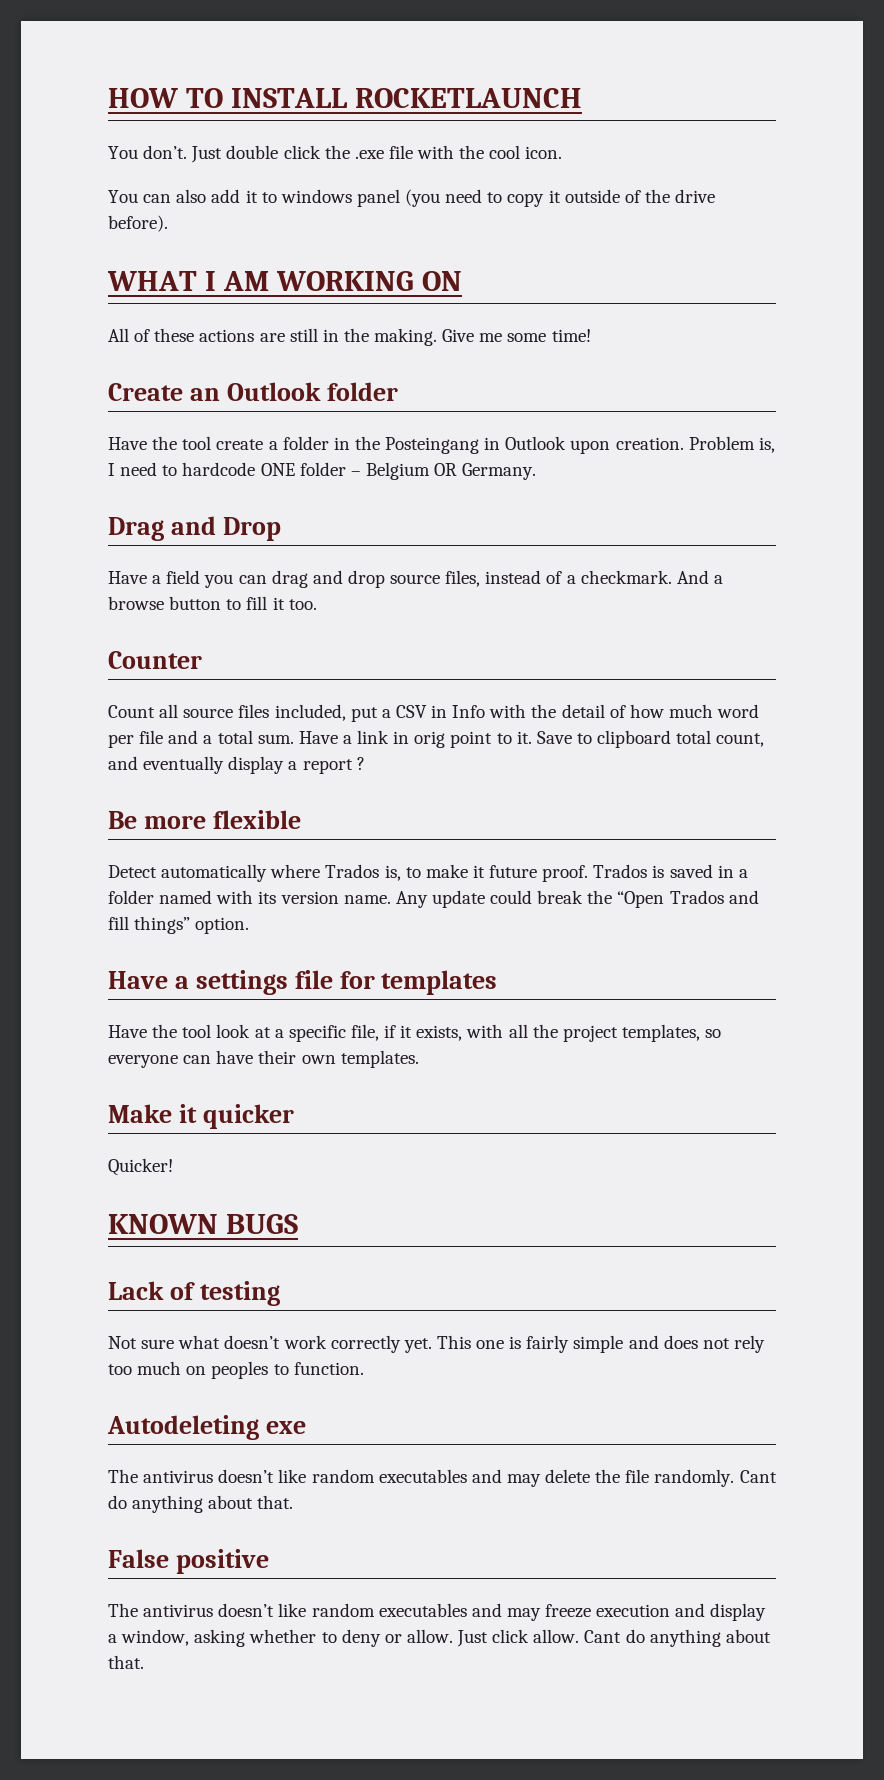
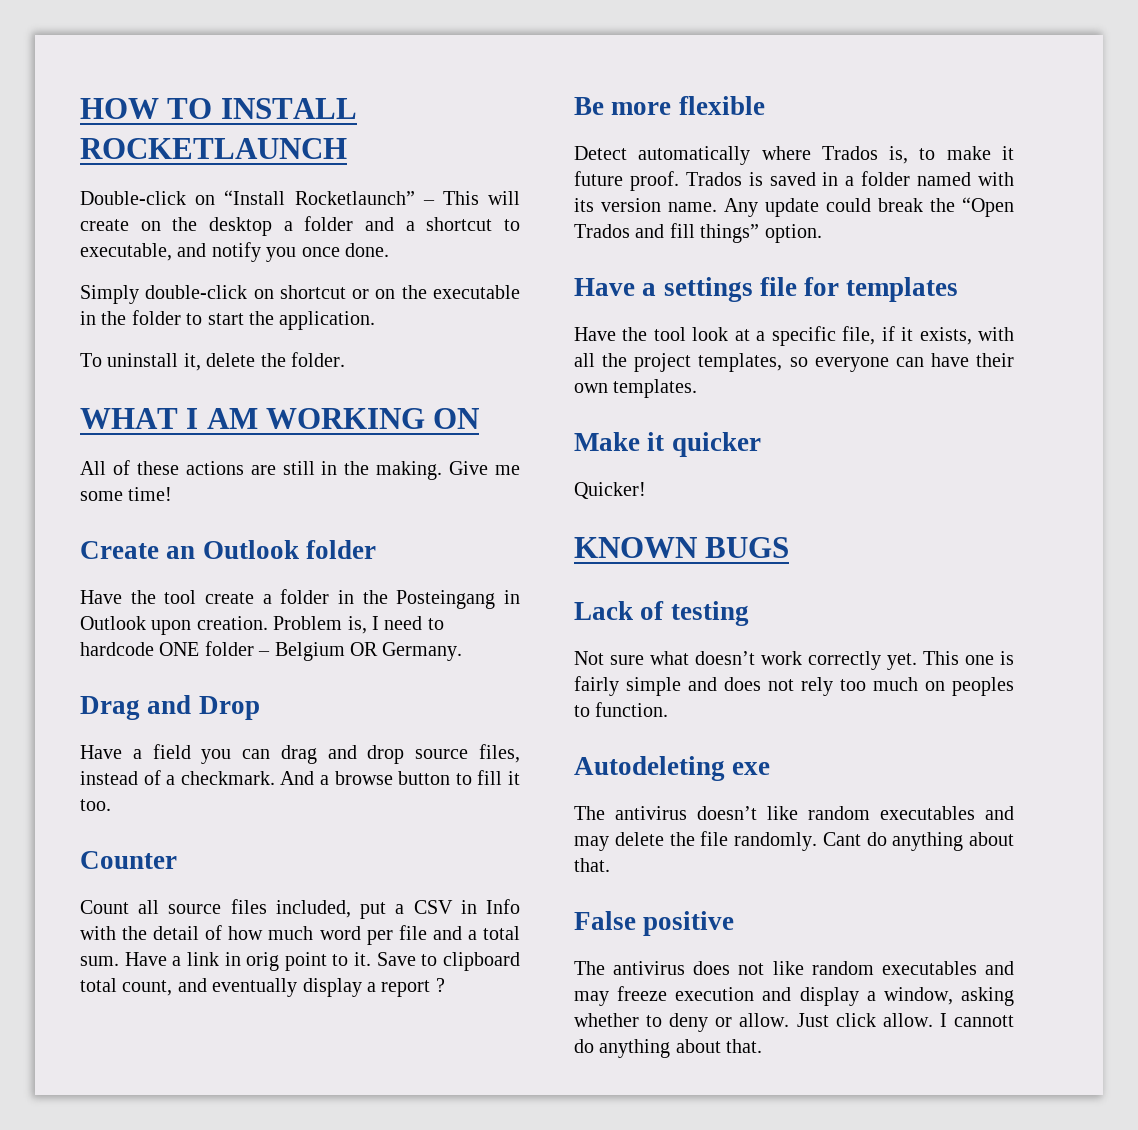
- You don’t. Just double click the .exe file with the cool icon.
- You can also add it to windows panel (you need to copy it outside of the drive before).
+ Double-click on “Install Rocketlaunch” – This will create on the desktop a folder and a shortcut to executable, and notify you once done.
+ Simply double-click on shortcut or on the executable in the folder to start the application.
+ To uninstall it, delete the folder.
- The antivirus doesn’t like random executables and may freeze execution and display a window, asking whether to deny or allow.
+ The antivirus does not like random executables and may freeze execution and display a window, asking whether to deny or allow.
- Just click allow. Cant do anything about that.
+ Just click allow. I cannott do anything about that.

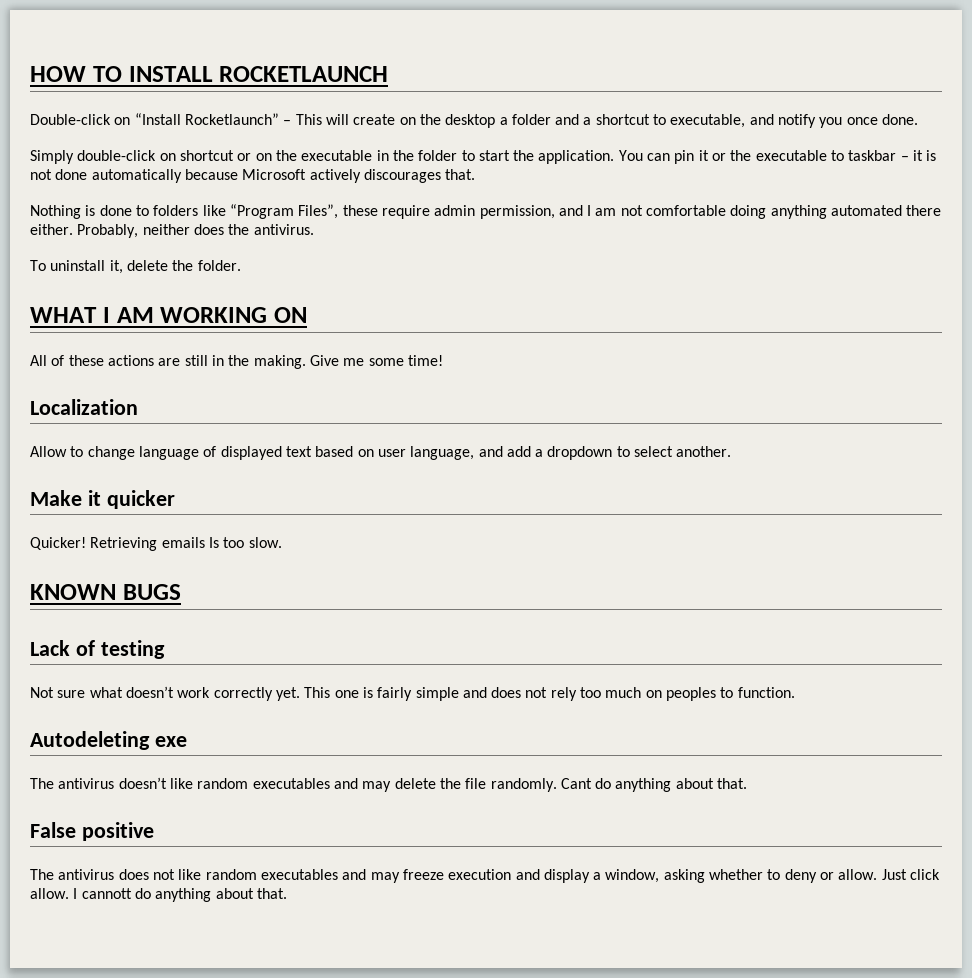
+ You can pin it or the executable to taskbar – it is not done automatically because Microsoft actively discourages that.
+ Nothing is done to folders like “Program Files”, these require admin permission, and I am not comfortable doing anything automated there either. Probably, neither does the antivirus.
- Create an Outlook folder
- Have the tool create a folder in the Posteingang in Outlook upon creation. Problem is, I need to hardcode ONE folder – Belgium OR Germany.
- Drag and Drop
- Have a field you can drag and drop source files, instead of a checkmark. And a browse button to fill it too.
- Counter
- Count all source files included, put a CSV in Info with the detail of how much word per file and a total sum. Have a link in orig point to it. Save to clipboard total count, and eventually display a report ?
- Be more flexible
- Detect automatically where Trados is, to make it future proof. Trados is saved in a folder named with its version name. Any update could break the “Open Trados and fill things” option.
- Have a settings file for templates
- Have the tool look at a specific file, if it exists, with all the project templates, so everyone can have their own templates.
+ Localization
+ Allow to change language of displayed text based on user language, and add a dropdown to select another.
+ Retrieving emails Is too slow.

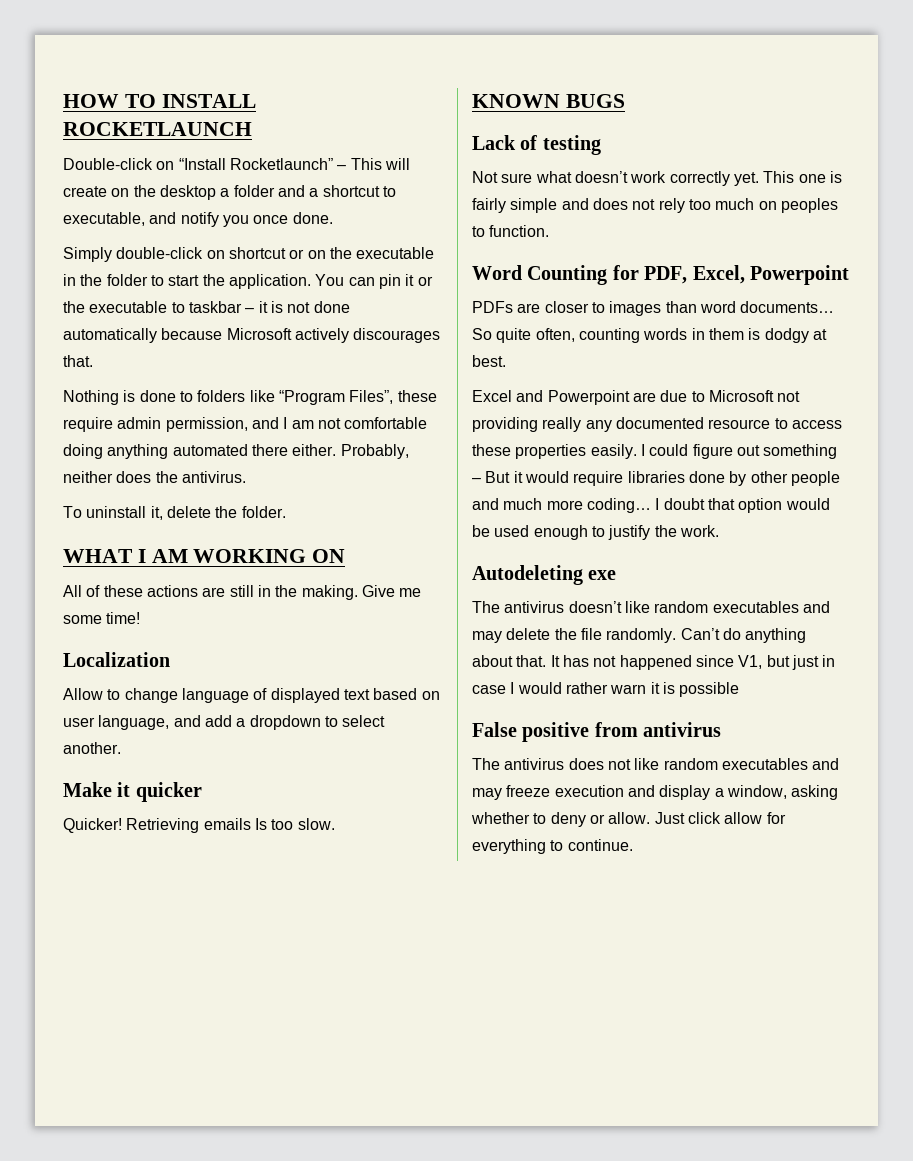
+ Word Counting for PDF, Excel, Powerpoint
+ PDFs are closer to images than word documents… So quite often, counting words in them is dodgy at best.
+ Excel and Powerpoint are due to Microsoft not providing really any documented resource to access these properties easily. I could figure out something – But it would require libraries done by other people and much more coding… I doubt that option would be used enough to justify the work.
- Cant do anything about that.
+ Can’t do anything about that. It has not happened since V1, but just in case I would rather warn it is possible
- False positive
+ False positive from antivirus
- Just click allow. I cannott do anything about that.
+ Just click allow for everything to continue.

